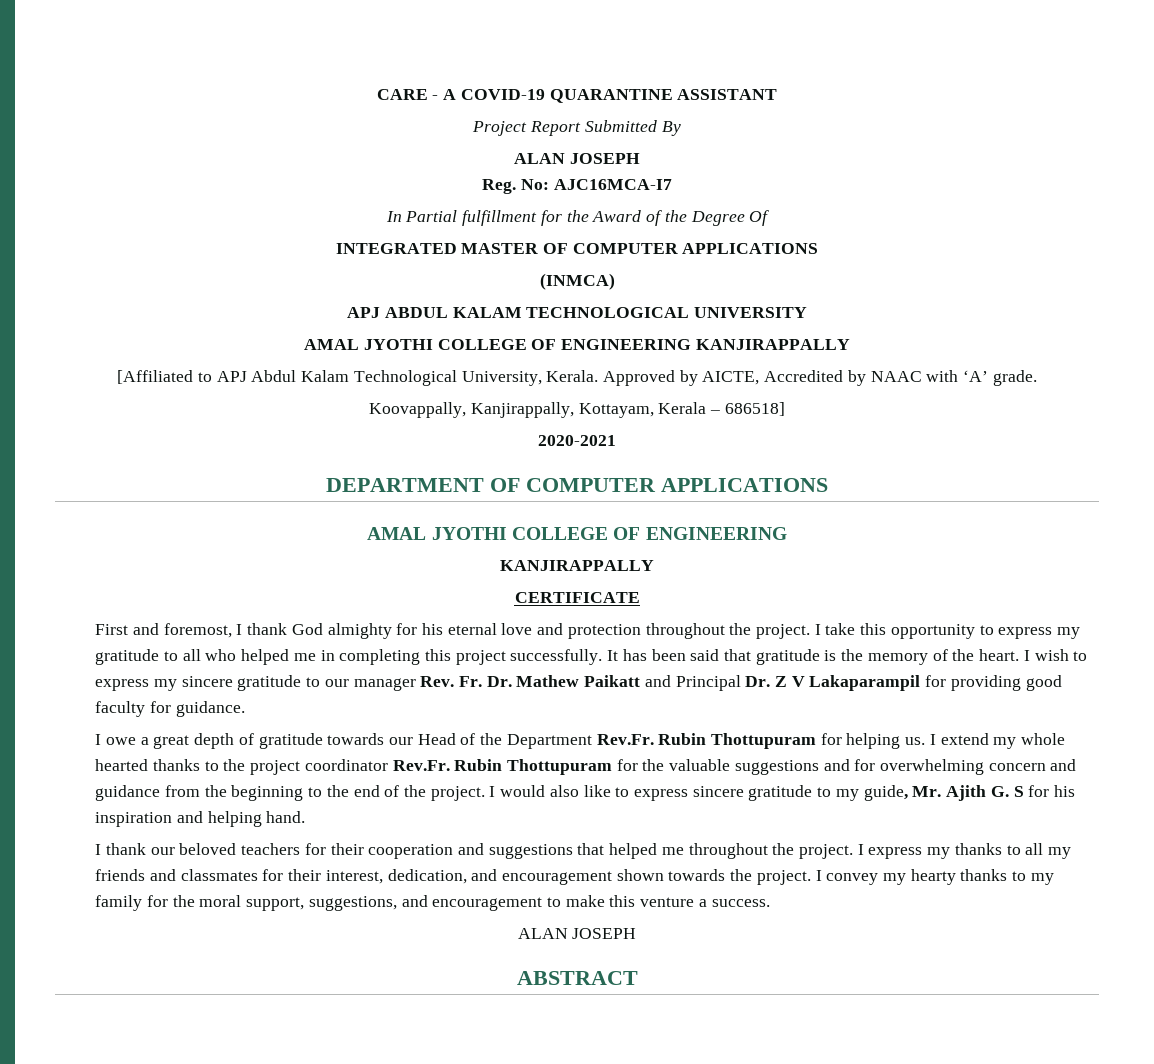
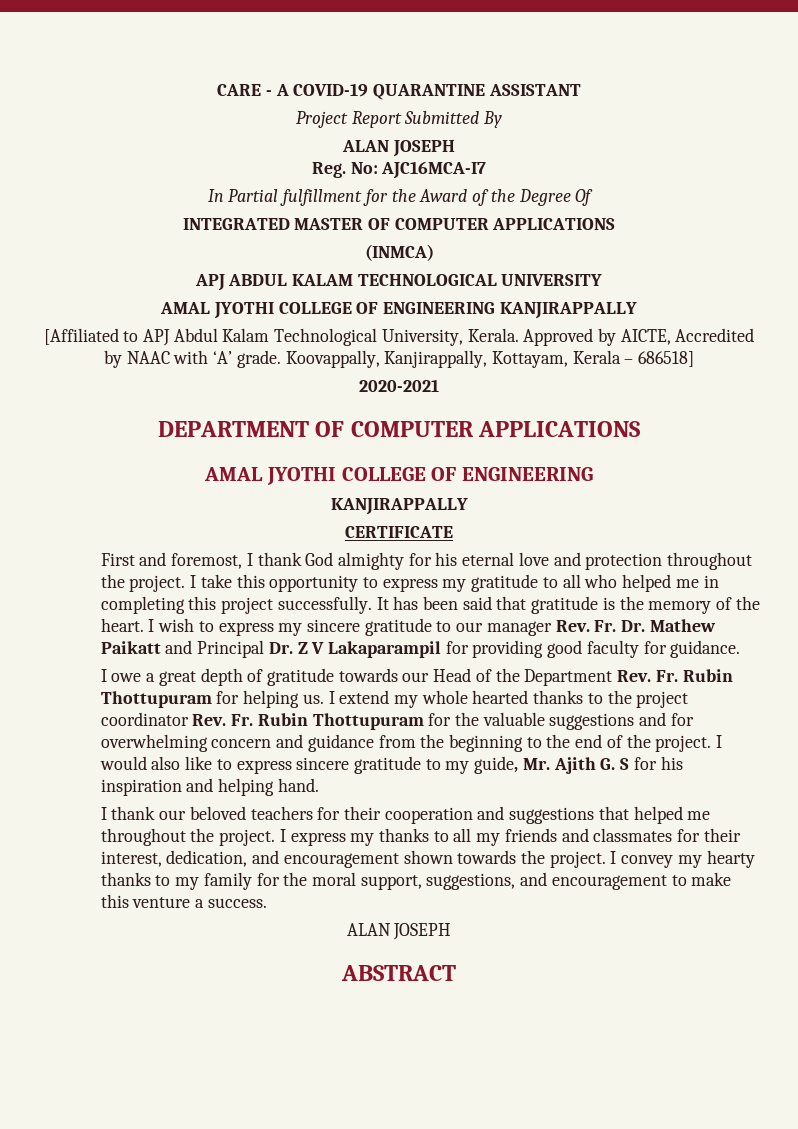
- Approved by AICTE, Accredited by NAAC with ‘A’ grade.
- Koovappally, Kanjirappally, Kottayam, Kerala – 686518]
+ Approved by AICTE, Accredited by NAAC with ‘A’ grade. Koovappally, Kanjirappally, Kottayam, Kerala – 686518]
- I owe a great depth of gratitude towards our Head of the Department Rev.Fr. Rubin Thottupuram for helping us.
+ I owe a great depth of gratitude towards our Head of the Department Rev. Fr. Rubin Thottupuram for helping us.
- I extend my whole hearted thanks to the project coordinator Rev.Fr. Rubin Thottupuram for the valuable suggestions and for overwhelming concern and guidance from the beginning to the end of the project.
+ I extend my whole hearted thanks to the project coordinator Rev. Fr. Rubin Thottupuram for the valuable suggestions and for overwhelming concern and guidance from the beginning to the end of the project.

